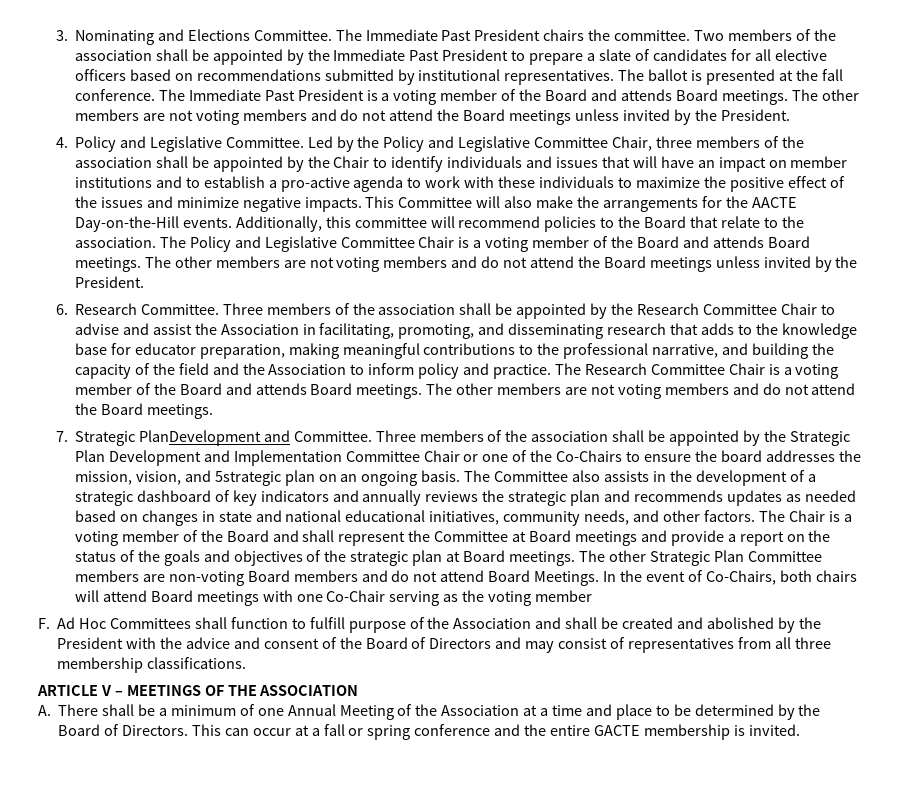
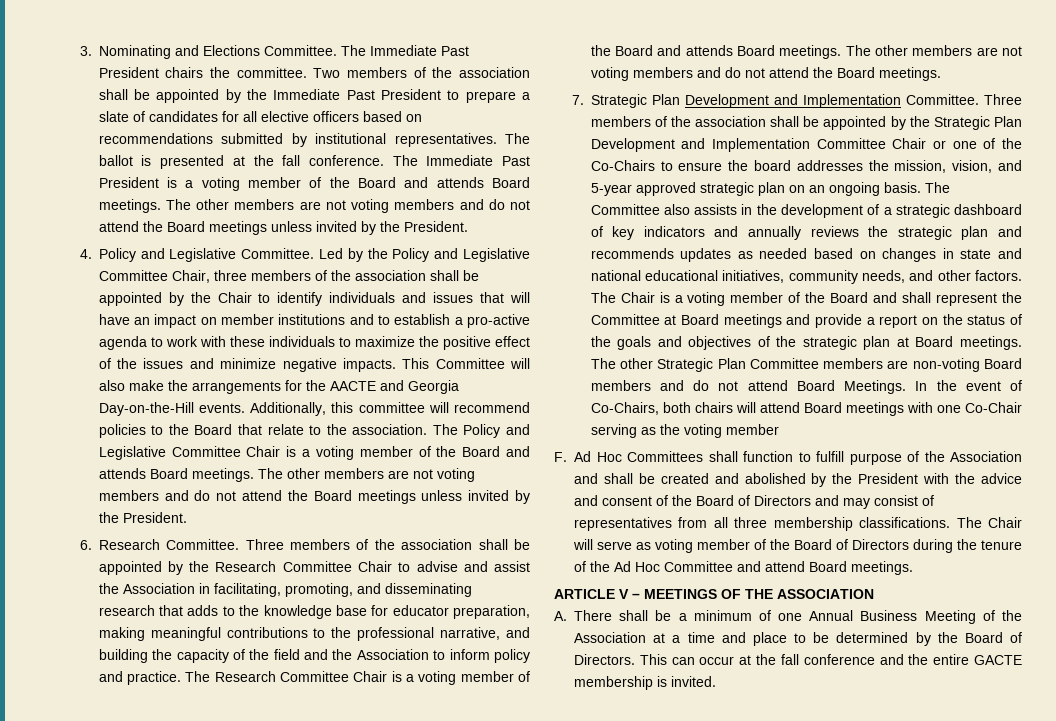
- This Committee will also make the arrangements for the AACTE Day-on-the-Hill events.
+ This Committee will also make the arrangements for the AACTE and Georgia Day-on-the-Hill events.
- 7. Strategic PlanDevelopment and Committee.
+ 7. Strategic Plan Development and Implementation Committee.
- Three members of the association shall be appointed by the Strategic Plan Development and Implementation Committee Chair or one of the Co-Chairs to ensure the board addresses the mission, vision, and 5strategic plan on an ongoing basis.
+ Three members of the association shall be appointed by the Strategic Plan Development and Implementation Committee Chair or one of the Co-Chairs to ensure the board addresses the mission, vision, and 5-year approved strategic plan on an ongoing basis.
+ The Chair will serve as voting member of the Board of Directors during the tenure of the Ad Hoc Committee and attend Board meetings.
- A. There shall be a minimum of one Annual Meeting of the Association at a time and place to be determined by the Board of Directors.
+ A. There shall be a minimum of one Annual Business Meeting of the Association at a time and place to be determined by the Board of Directors.
- This can occur at a fall or spring conference and the entire GACTE membership is invited.
+ This can occur at the fall conference and the entire GACTE membership is invited.

